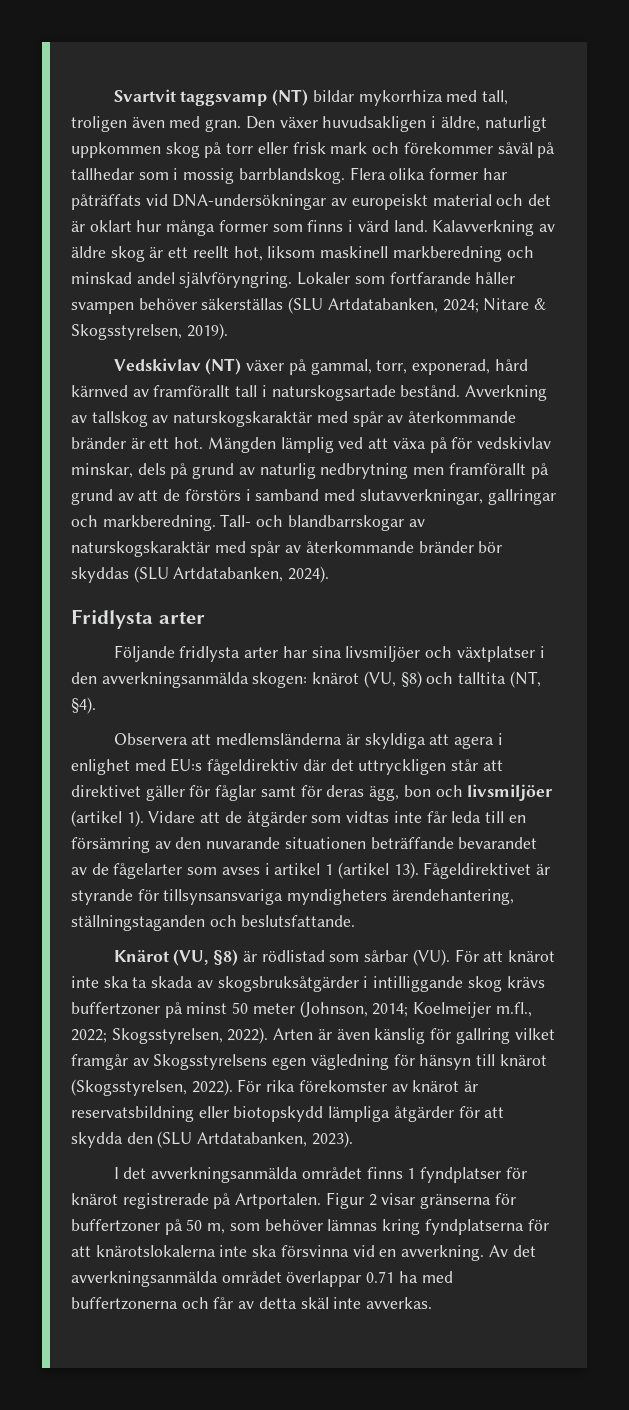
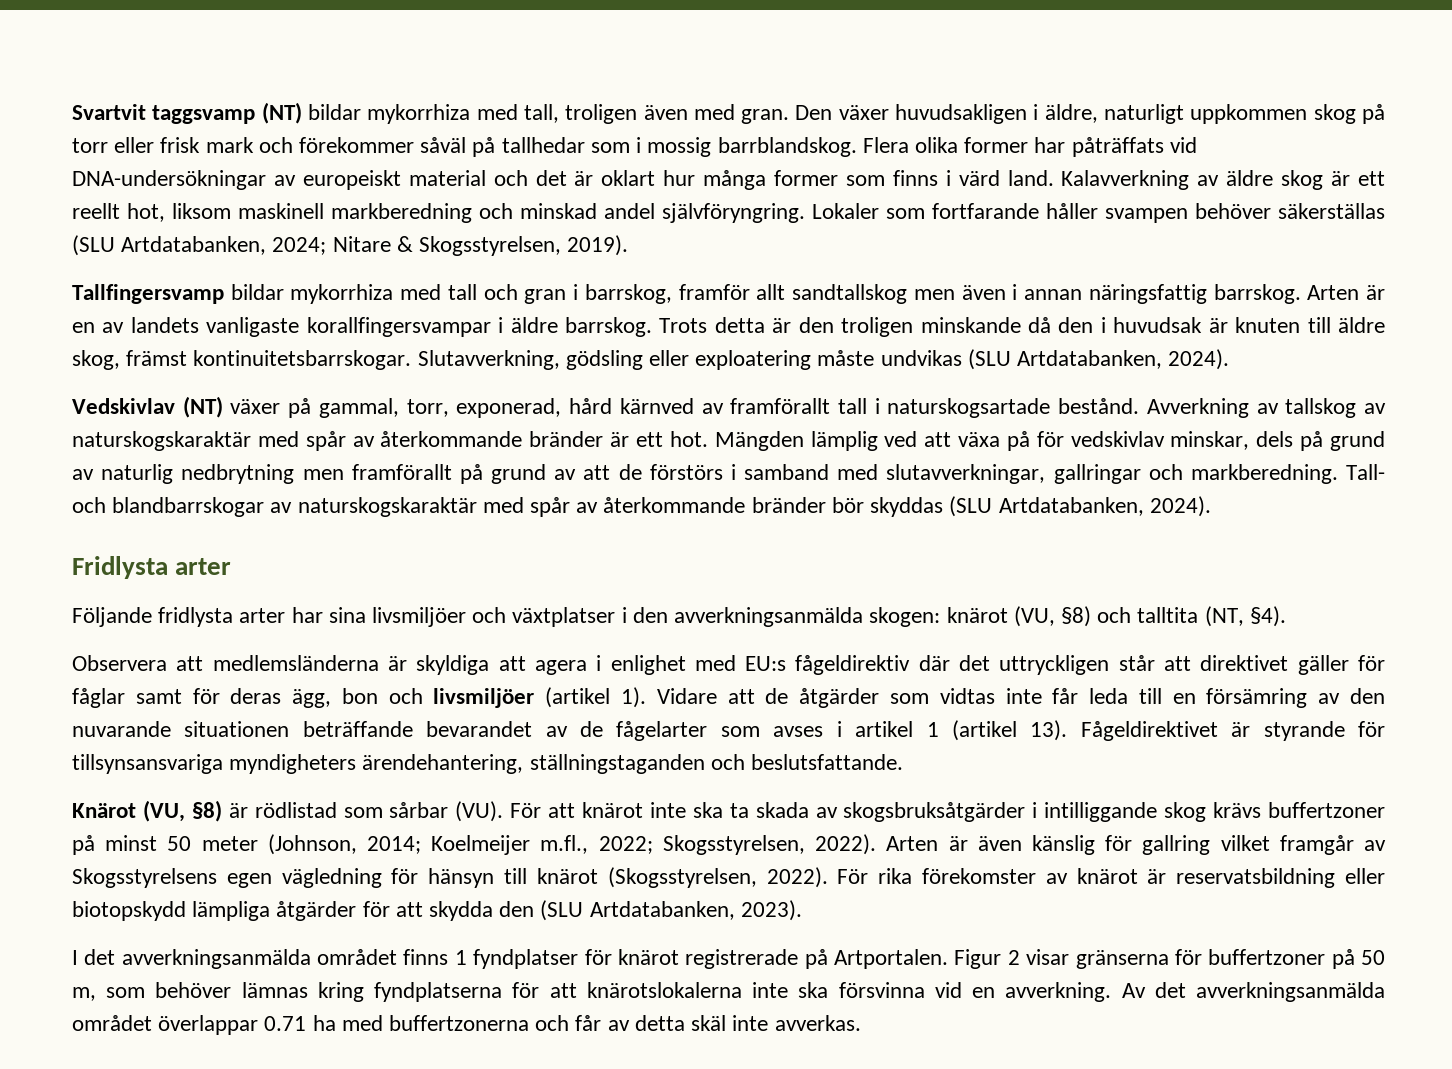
+ Tallfingersvamp bildar mykorrhiza med tall och gran i barrskog, framför allt sandtallskog men även i annan näringsfattig barrskog. Arten är en av landets vanligaste korallfingersvampar i äldre barrskog. Trots detta är den troligen minskande då den i huvudsak är knuten till äldre skog, främst kontinuitetsbarrskogar. Slutavverkning, gödsling eller exploatering måste undvikas (SLU Artdatabanken, 2024).

